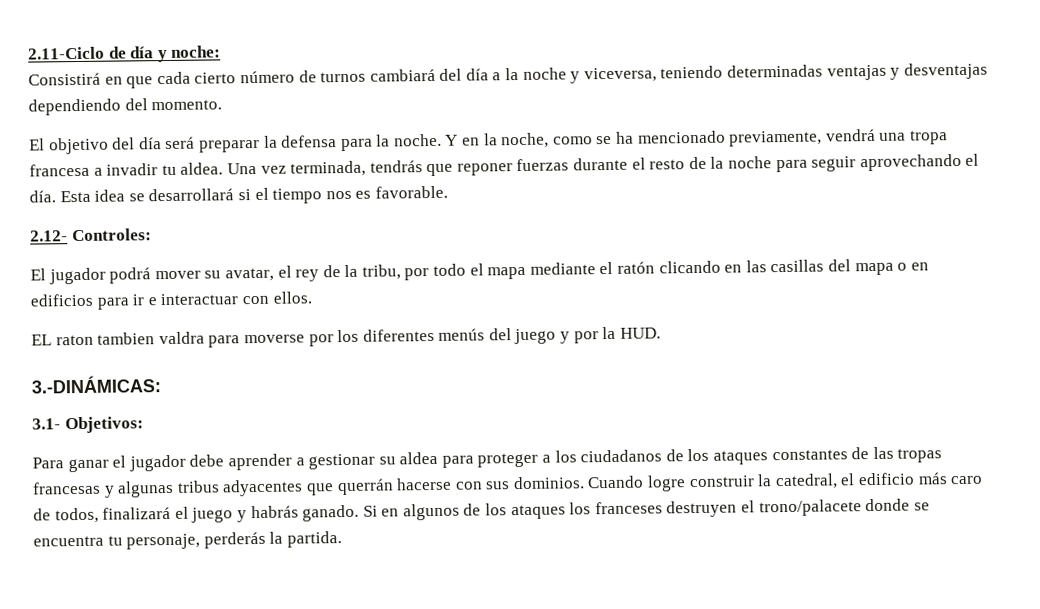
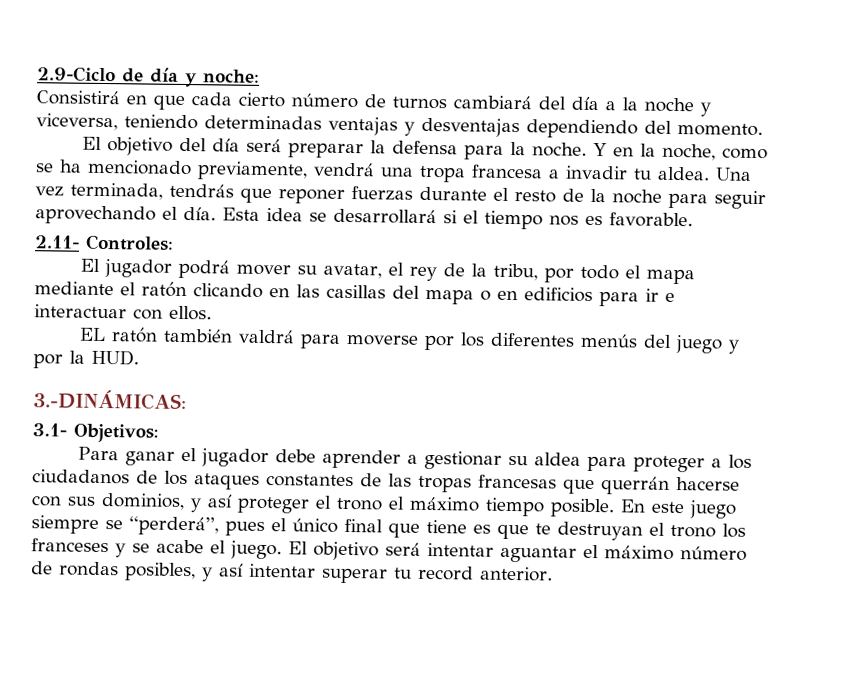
- 2.11-Ciclo de día y noche:
+ 2.9-Ciclo de día y noche:
- 2.12- Controles:
+ 2.11- Controles:
- EL raton tambien valdra para moverse por los diferentes menús del juego y por la HUD.
+ EL ratón también valdrá para moverse por los diferentes menús del juego y por la HUD.
- Para ganar el jugador debe aprender a gestionar su aldea para proteger a los ciudadanos de los ataques constantes de las tropas francesas y algunas tribus adyacentes que querrán hacerse con sus dominios. Cuando logre construir la catedral, el edificio más caro de todos, finalizará el juego y habrás ganado. Si en algunos de los ataques los franceses destruyen el trono/palacete donde se encuentra tu personaje, perderás la partida.
+ Para ganar el jugador debe aprender a gestionar su aldea para proteger a los ciudadanos de los ataques constantes de las tropas francesas que querrán hacerse con sus dominios, y así proteger el trono el máximo tiempo posible. En este juego siempre se “perderá”, pues el único final que tiene es que te destruyan el trono los franceses y se acabe el juego. El objetivo será intentar aguantar el máximo número de rondas posibles, y así intentar superar tu record anterior.

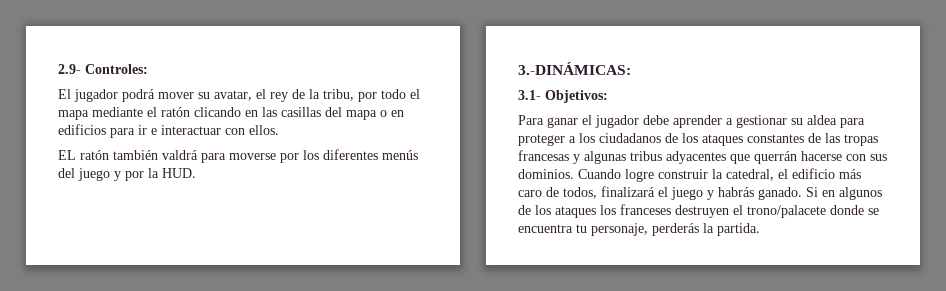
- 2.9-Ciclo de día y noche:
- Consistirá en que cada cierto número de turnos cambiará del día a la noche y viceversa, teniendo determinadas ventajas y desventajas dependiendo del momento.
- El objetivo del día será preparar la defensa para la noche. Y en la noche, como se ha mencionado previamente, vendrá una tropa francesa a invadir tu aldea. Una vez terminada, tendrás que reponer fuerzas durante el resto de la noche para seguir aprovechando el día. Esta idea se desarrollará si el tiempo nos es favorable.
- 2.11- Controles:
+ 2.9- Controles:
- Para ganar el jugador debe aprender a gestionar su aldea para proteger a los ciudadanos de los ataques constantes de las tropas francesas que querrán hacerse con sus dominios, y así proteger el trono el máximo tiempo posible. En este juego siempre se “perderá”, pues el único final que tiene es que te destruyan el trono los franceses y se acabe el juego. El objetivo será intentar aguantar el máximo número de rondas posibles, y así intentar superar tu record anterior.
+ Para ganar el jugador debe aprender a gestionar su aldea para proteger a los ciudadanos de los ataques constantes de las tropas francesas y algunas tribus adyacentes que querrán hacerse con sus dominios. Cuando logre construir la catedral, el edificio más caro de todos, finalizará el juego y habrás ganado. Si en algunos de los ataques los franceses destruyen el trono/palacete donde se encuentra tu personaje, perderás la partida.

